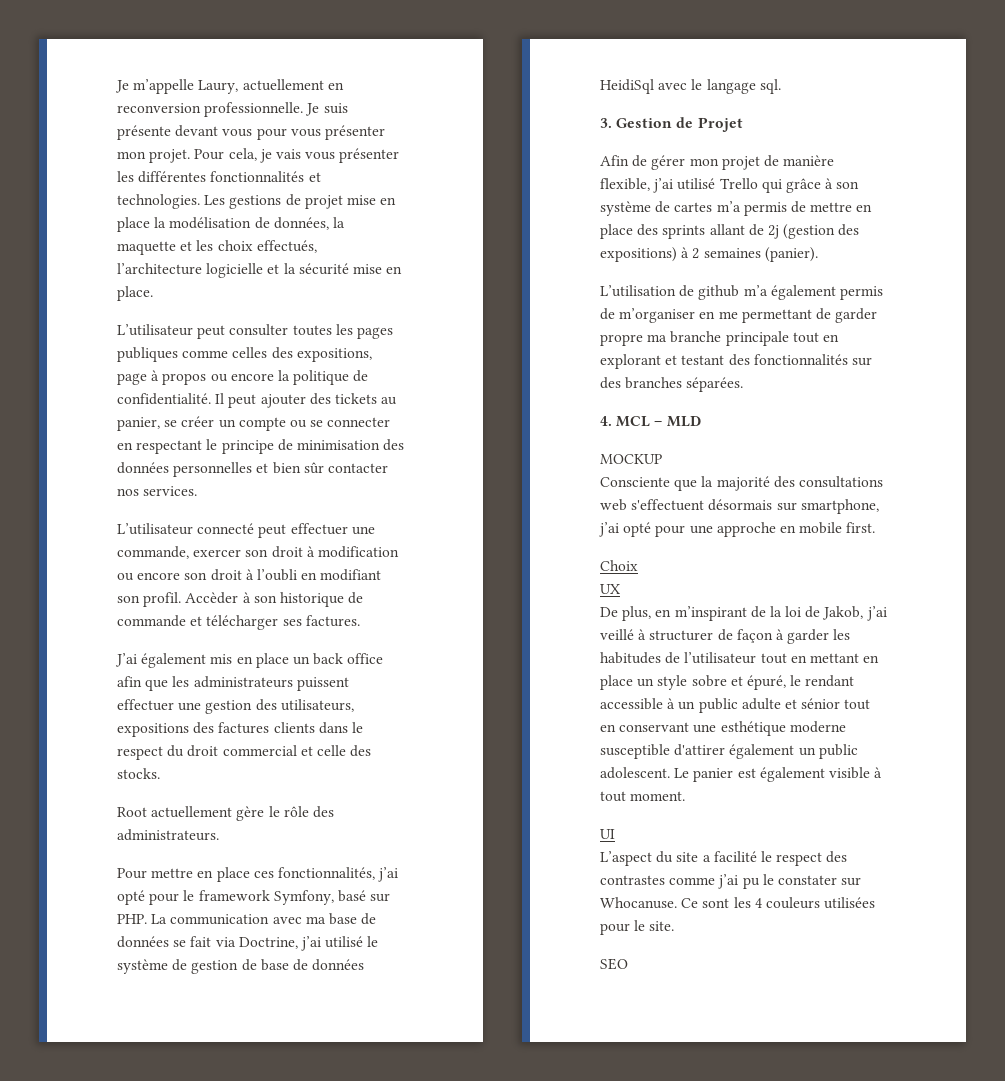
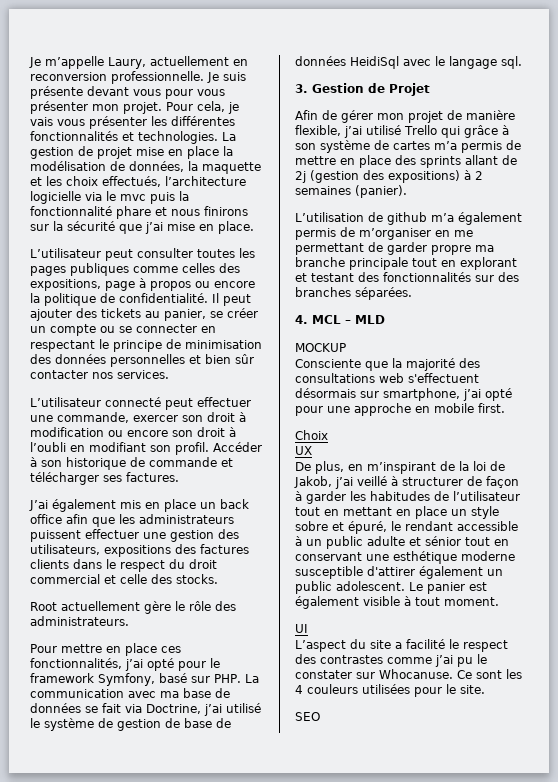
- Les gestions de projet mise en place la modélisation de données, la maquette et les choix effectués, l’architecture logicielle et la sécurité mise en place.
+ La gestion de projet mise en place la modélisation de données, la maquette et les choix effectués, l’architecture logicielle via le mvc puis la fonctionnalité phare et nous finirons sur la sécurité que j’ai mise en place.
- Accèder à son historique de commande et télécharger ses factures.
+ Accéder à son historique de commande et télécharger ses factures.

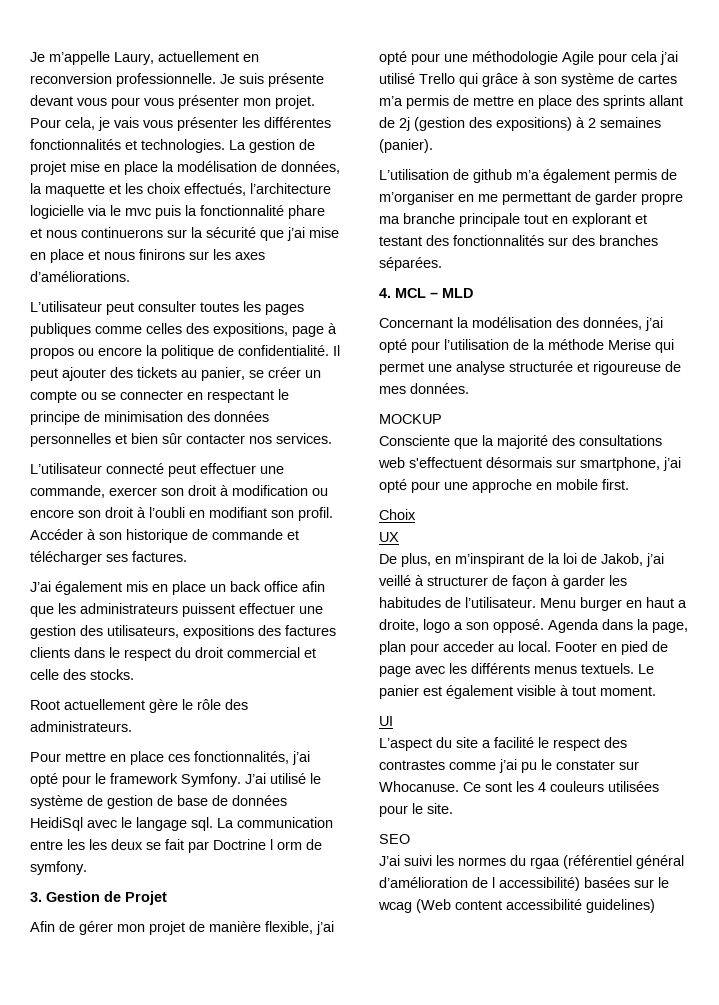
- La gestion de projet mise en place la modélisation de données, la maquette et les choix effectués, l’architecture logicielle via le mvc puis la fonctionnalité phare et nous finirons sur la sécurité que j’ai mise en place.
+ La gestion de projet mise en place la modélisation de données, la maquette et les choix effectués, l’architecture logicielle via le mvc puis la fonctionnalité phare et nous continuerons sur la sécurité que j’ai mise en place et nous finirons sur les axes d’améliorations.
- Pour mettre en place ces fonctionnalités, j’ai opté pour le framework Symfony, basé sur PHP. La communication avec ma base de données se fait via Doctrine, j’ai utilisé le système de gestion de base de données HeidiSql avec le langage sql.
+ Pour mettre en place ces fonctionnalités, j’ai opté pour le framework Symfony. J’ai utilisé le système de gestion de base de données HeidiSql avec le langage sql. La communication entre les les deux se fait par Doctrine l orm de symfony.
- Afin de gérer mon projet de manière flexible, j’ai utilisé Trello qui grâce à son système de cartes m’a permis de mettre en place des sprints allant de 2j (gestion des expositions) à 2 semaines (panier).
+ Afin de gérer mon projet de manière flexible, j’ai opté pour une méthodologie Agile pour cela j’ai utilisé Trello qui grâce à son système de cartes m’a permis de mettre en place des sprints allant de 2j (gestion des expositions) à 2 semaines (panier).
+ Concernant la modélisation des données, j’ai opté pour l’utilisation de la méthode Merise qui permet une analyse structurée et rigoureuse de mes données.
- De plus, en m’inspirant de la loi de Jakob, j’ai veillé à structurer de façon à garder les habitudes de l’utilisateur tout en mettant en place un style sobre et épuré, le rendant accessible à un public adulte et sénior tout en conservant une esthétique moderne susceptible d'attirer également un public adolescent.
+ De plus, en m’inspirant de la loi de Jakob, j’ai veillé à structurer de façon à garder les habitudes de l’utilisateur. Menu burger en haut a droite, logo a son opposé. Agenda dans la page, plan pour acceder au local. Footer en pied de page avec les différents menus textuels.
+ J’ai suivi les normes du rgaa (référentiel général d’amélioration de l accessibilité) basées sur le wcag (Web content accessibilité guidelines)

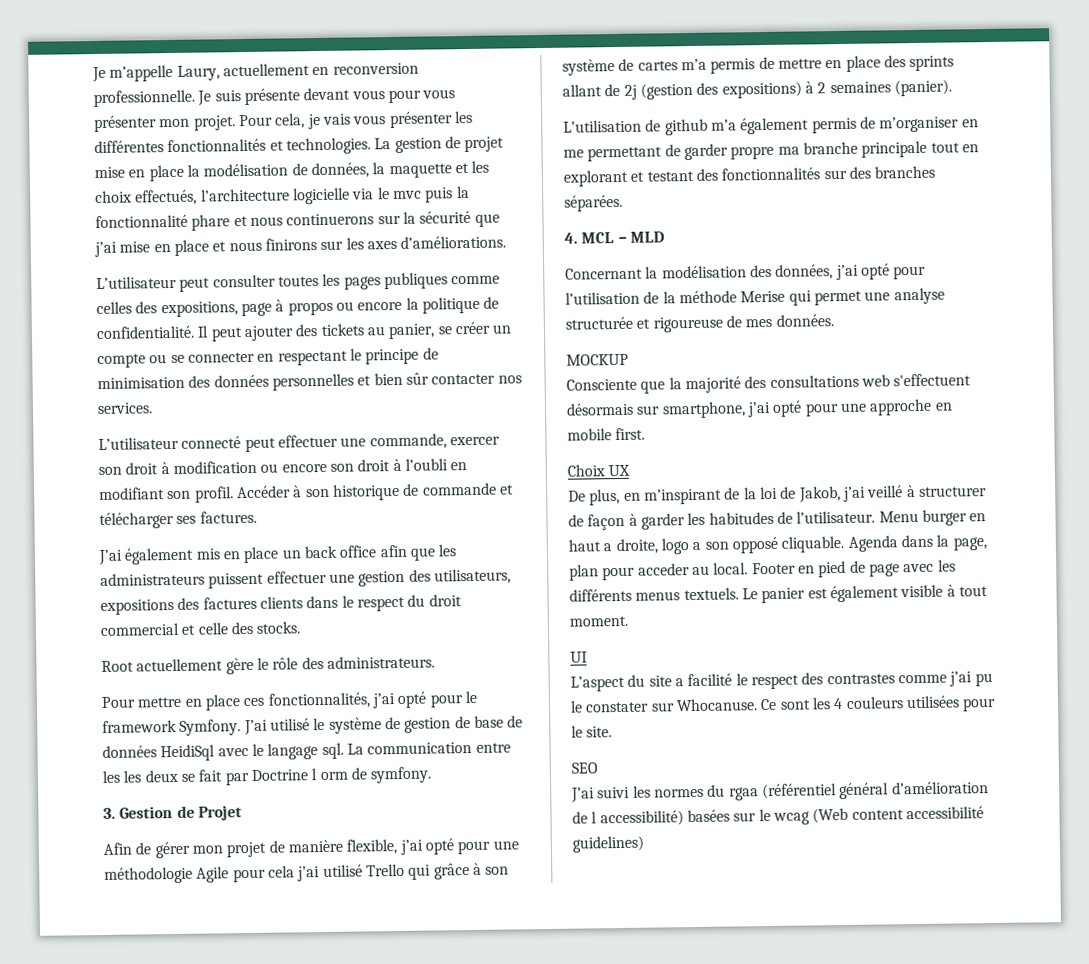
- Choix
- UX
+ Choix UX
- Menu burger en haut a droite, logo a son opposé.
+ Menu burger en haut a droite, logo a son opposé cliquable.

